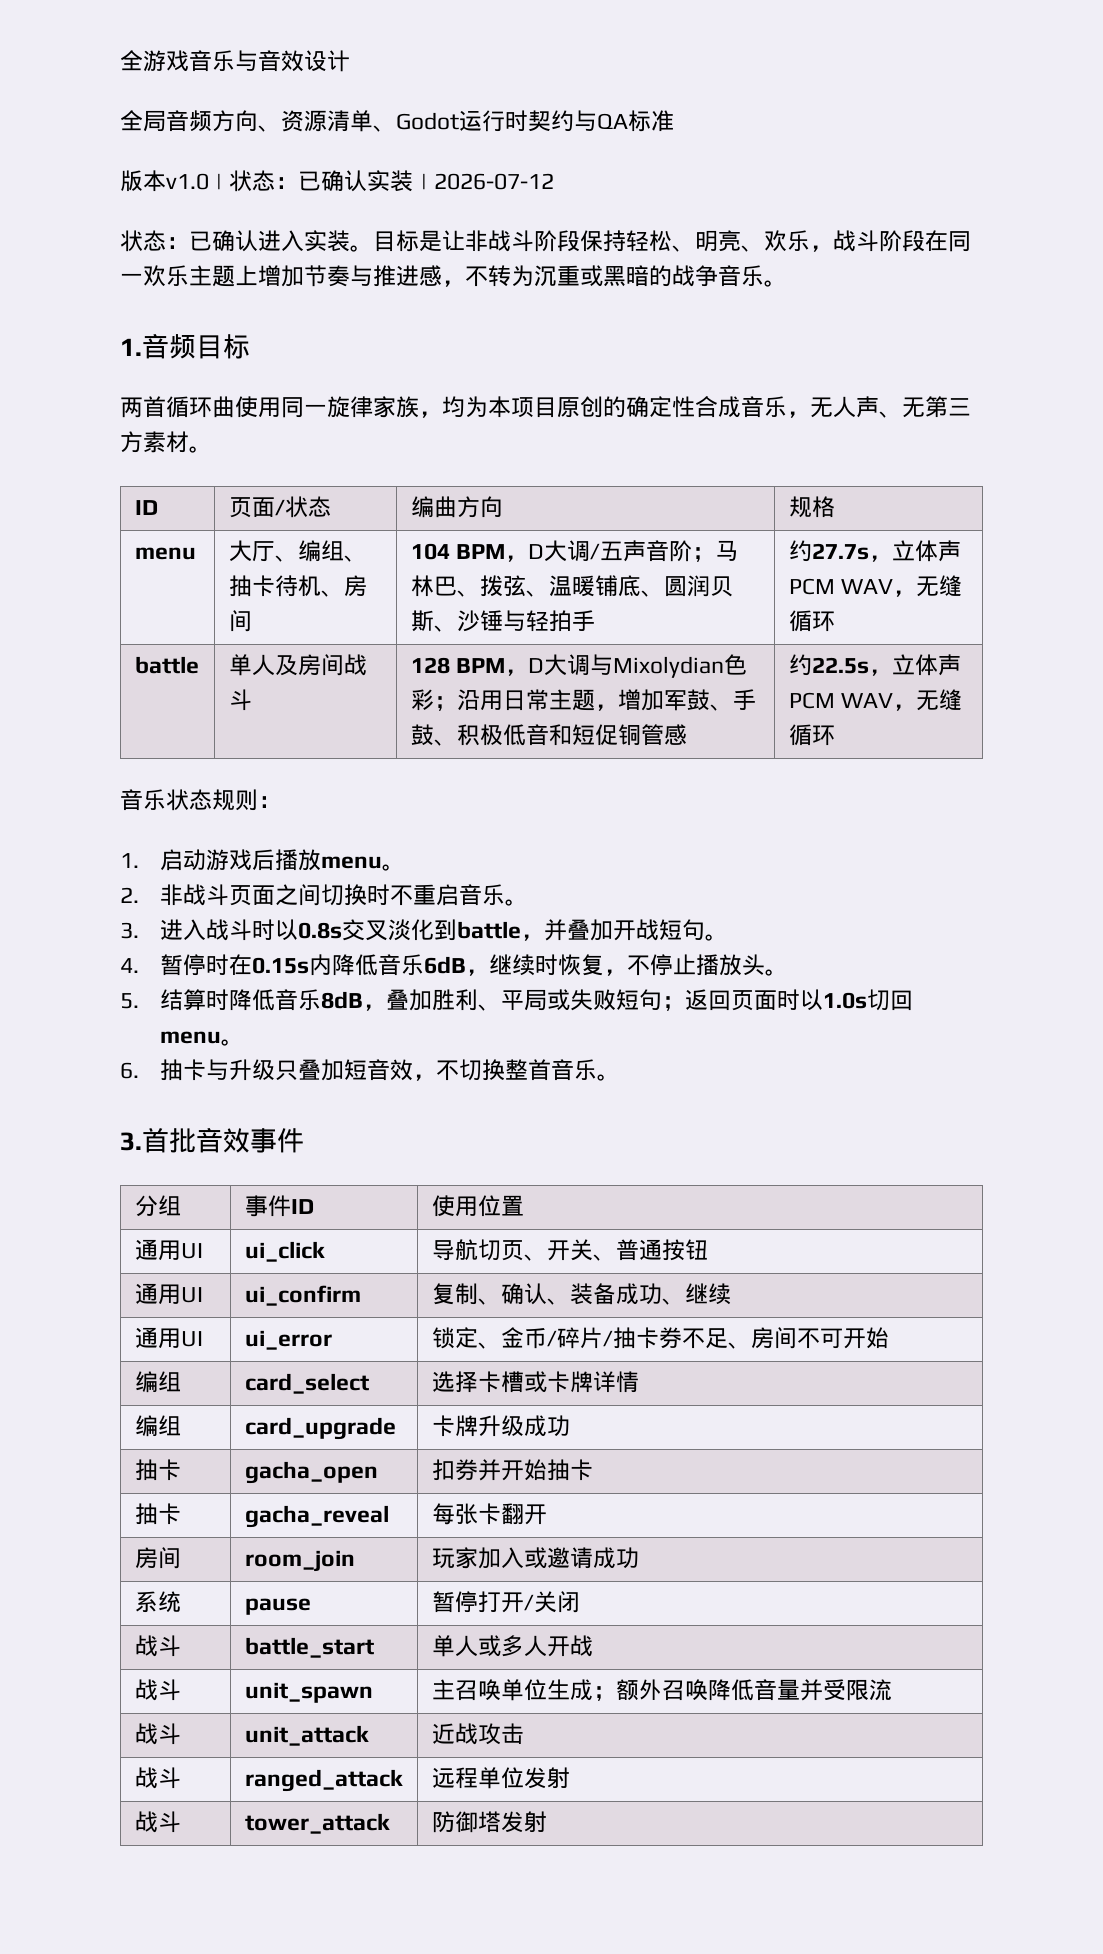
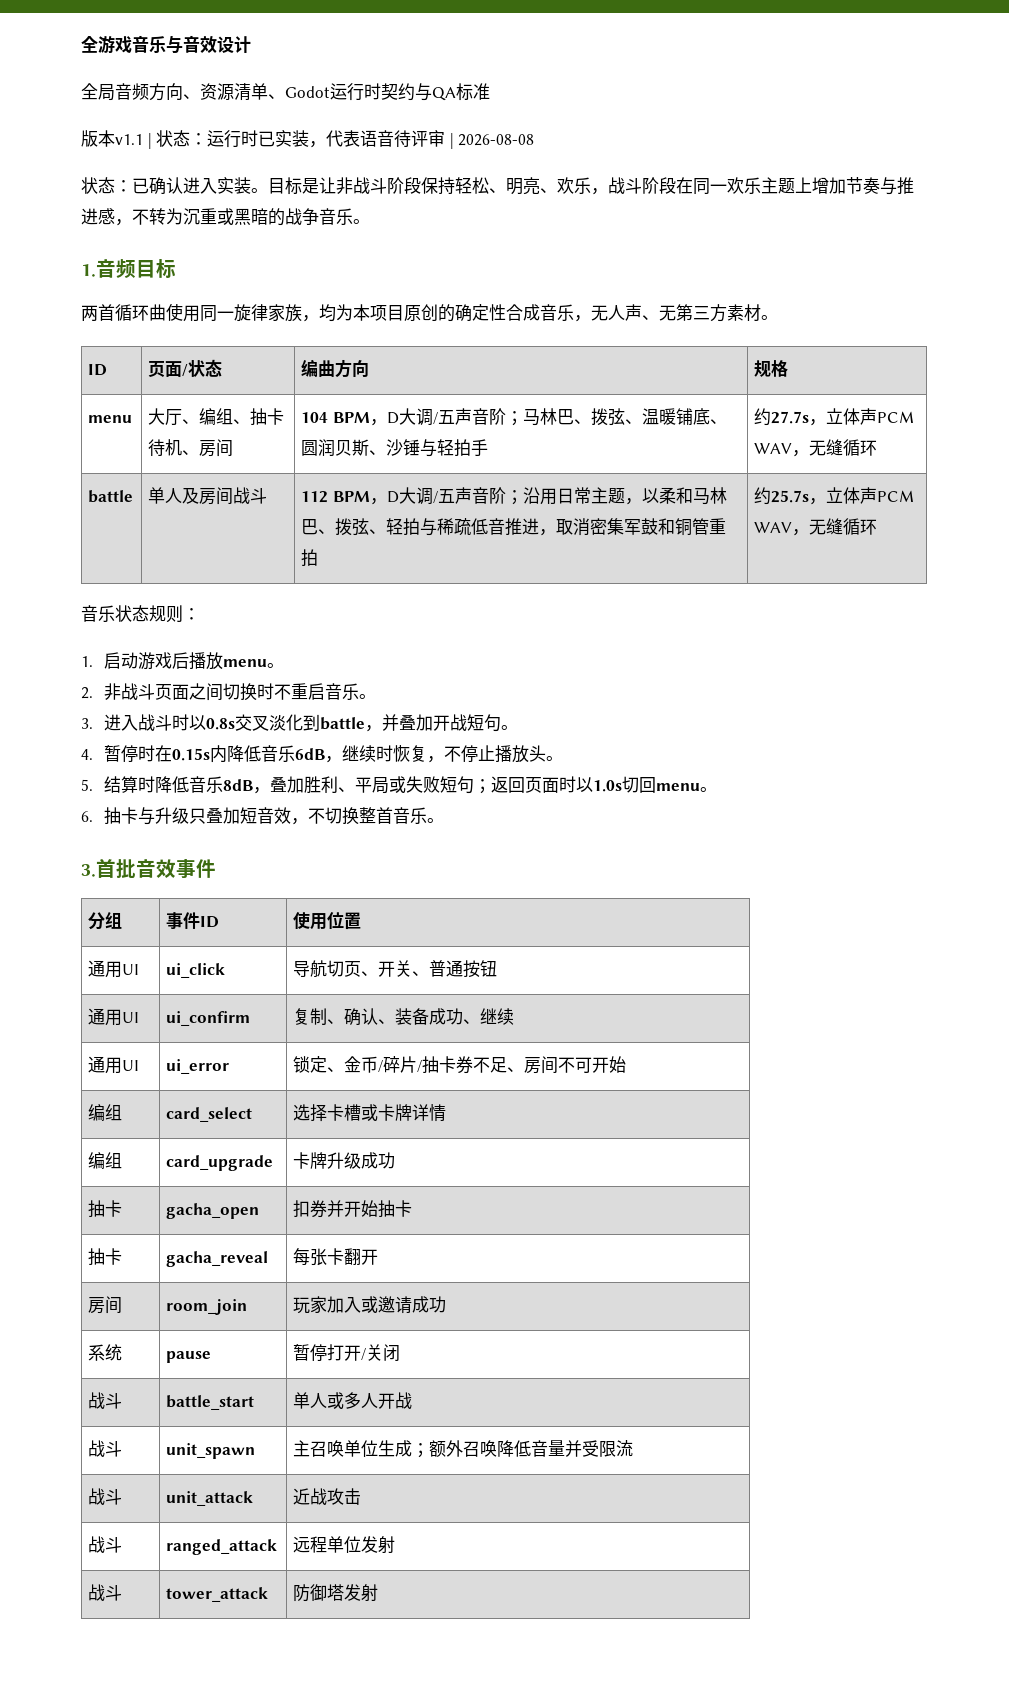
- 版本v1.0 | 状态：已确认实装 | 2026-07-12
+ 版本v1.1 | 状态：运行时已实装，代表语音待评审 | 2026-08-08
- battle | 单人及房间战斗 | 128 BPM，D大调与Mixolydian色彩；沿用日常主题，增加军鼓、手鼓、积极低音和短促铜管感 | 约22.5s，立体声PCM WAV，无缝循环
+ battle | 单人及房间战斗 | 112 BPM，D大调/五声音阶；沿用日常主题，以柔和马林巴、拨弦、轻拍与稀疏低音推进，取消密集军鼓和铜管重拍 | 约25.7s，立体声PCM WAV，无缝循环

